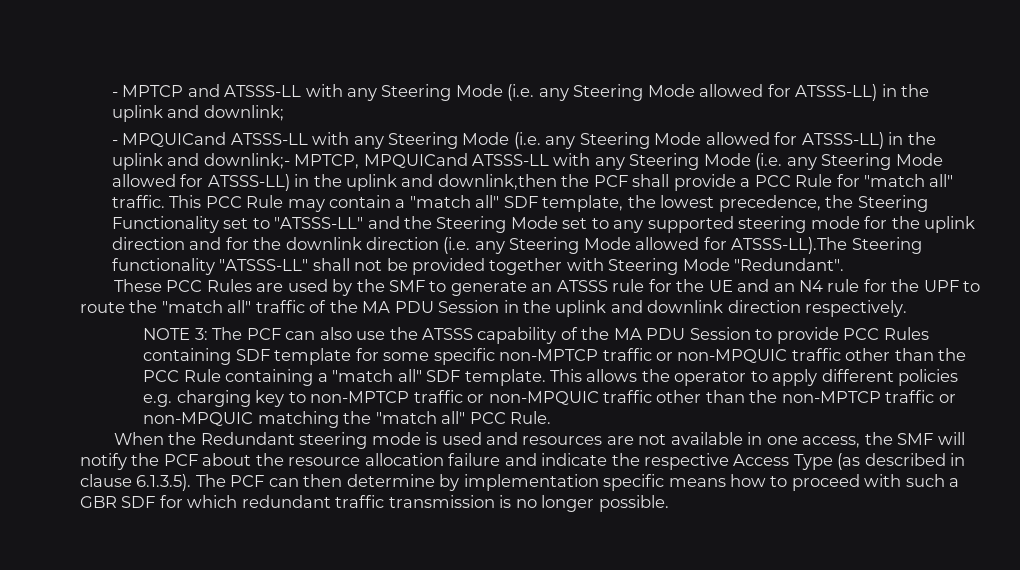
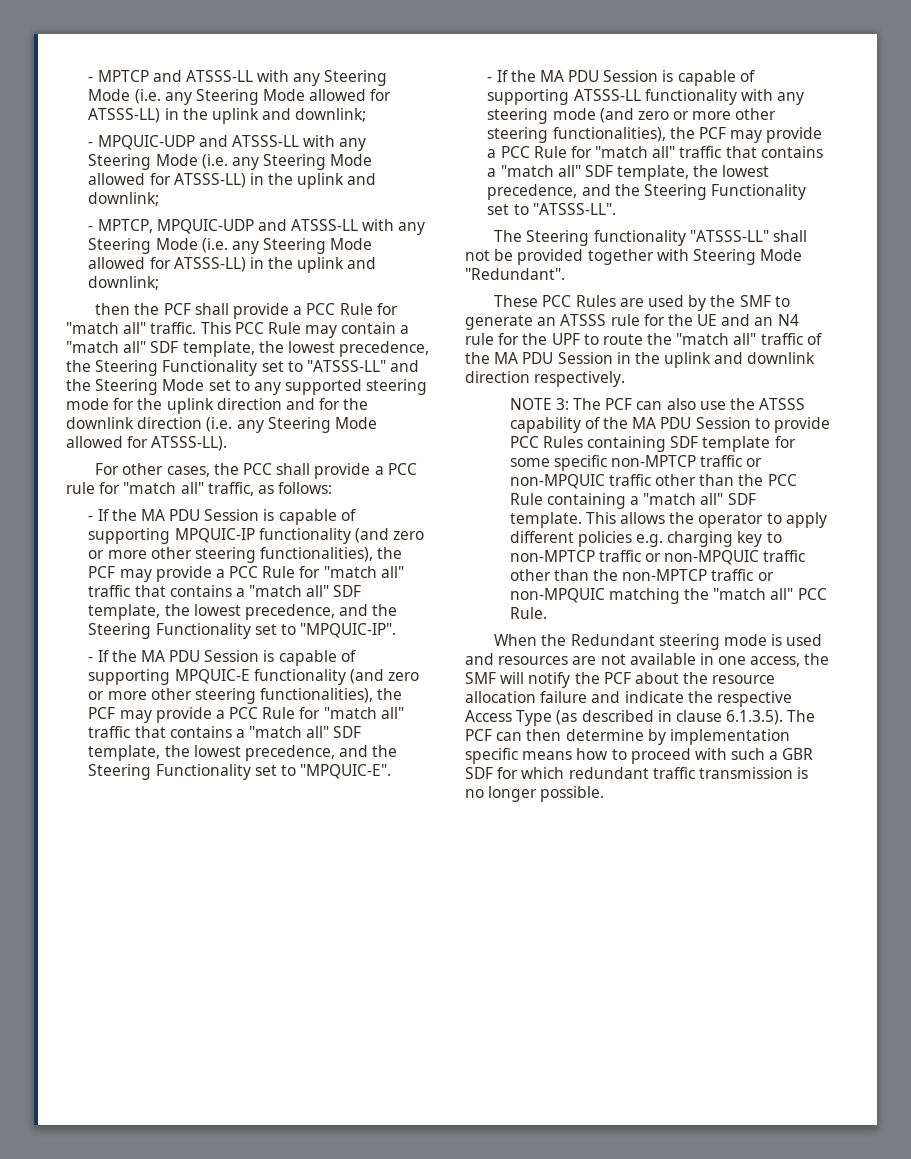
- - MPQUICand ATSSS-LL with any Steering Mode (i.e. any Steering Mode allowed for ATSSS-LL) in the uplink and downlink;- MPTCP, MPQUICand ATSSS-LL with any Steering Mode (i.e. any Steering Mode allowed for ATSSS-LL) in the uplink and downlink,then the PCF shall provide a PCC Rule for "match all" traffic.
+ - MPQUIC-UDP and ATSSS-LL with any Steering Mode (i.e. any Steering Mode allowed for ATSSS-LL) in the uplink and downlink;
+ - MPTCP, MPQUIC-UDP and ATSSS-LL with any Steering Mode (i.e. any Steering Mode allowed for ATSSS-LL) in the uplink and downlink;
+ then the PCF shall provide a PCC Rule for "match all" traffic.
- This PCC Rule may contain a "match all" SDF template, the lowest precedence, the Steering Functionality set to "ATSSS-LL" and the Steering Mode set to any supported steering mode for the uplink direction and for the downlink direction (i.e. any Steering Mode allowed for ATSSS-LL).The Steering functionality "ATSSS-LL" shall not be provided together with Steering Mode "Redundant".
+ This PCC Rule may contain a "match all" SDF template, the lowest precedence, the Steering Functionality set to "ATSSS-LL" and the Steering Mode set to any supported steering mode for the uplink direction and for the downlink direction (i.e. any Steering Mode allowed for ATSSS-LL).
+ For other cases, the PCC shall provide a PCC rule for "match all" traffic, as follows:
+ - If the MA PDU Session is capable of supporting MPQUIC-IP functionality (and zero or more other steering functionalities), the PCF may provide a PCC Rule for "match all" traffic that contains a "match all" SDF template, the lowest precedence, and the Steering Functionality set to "MPQUIC-IP".
+ - If the MA PDU Session is capable of supporting MPQUIC-E functionality (and zero or more other steering functionalities), the PCF may provide a PCC Rule for "match all" traffic that contains a "match all" SDF template, the lowest precedence, and the Steering Functionality set to "MPQUIC-E".
+ - If the MA PDU Session is capable of supporting ATSSS-LL functionality with any steering mode (and zero or more other steering functionalities), the PCF may provide a PCC Rule for "match all" traffic that contains a "match all" SDF template, the lowest precedence, and the Steering Functionality set to "ATSSS-LL".
+ The Steering functionality "ATSSS-LL" shall not be provided together with Steering Mode "Redundant".

